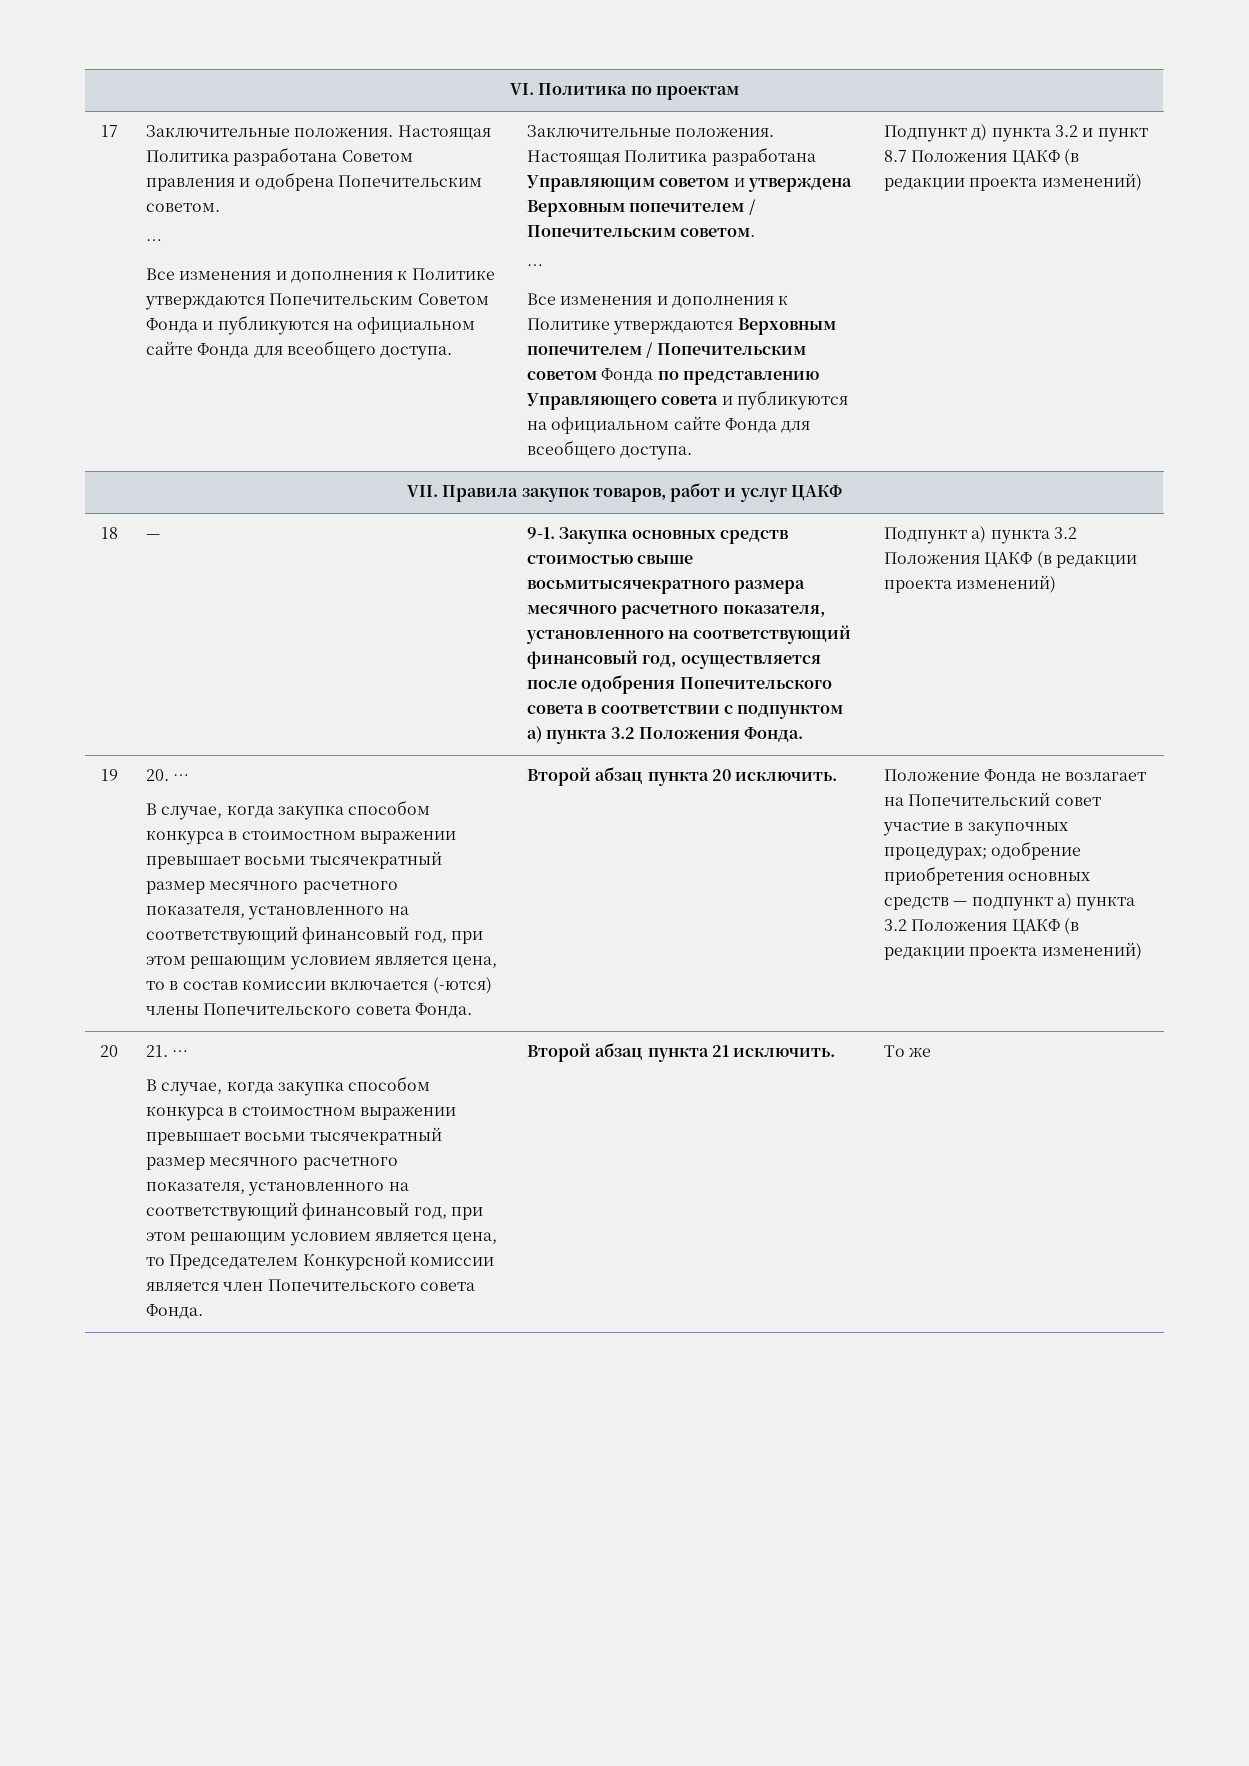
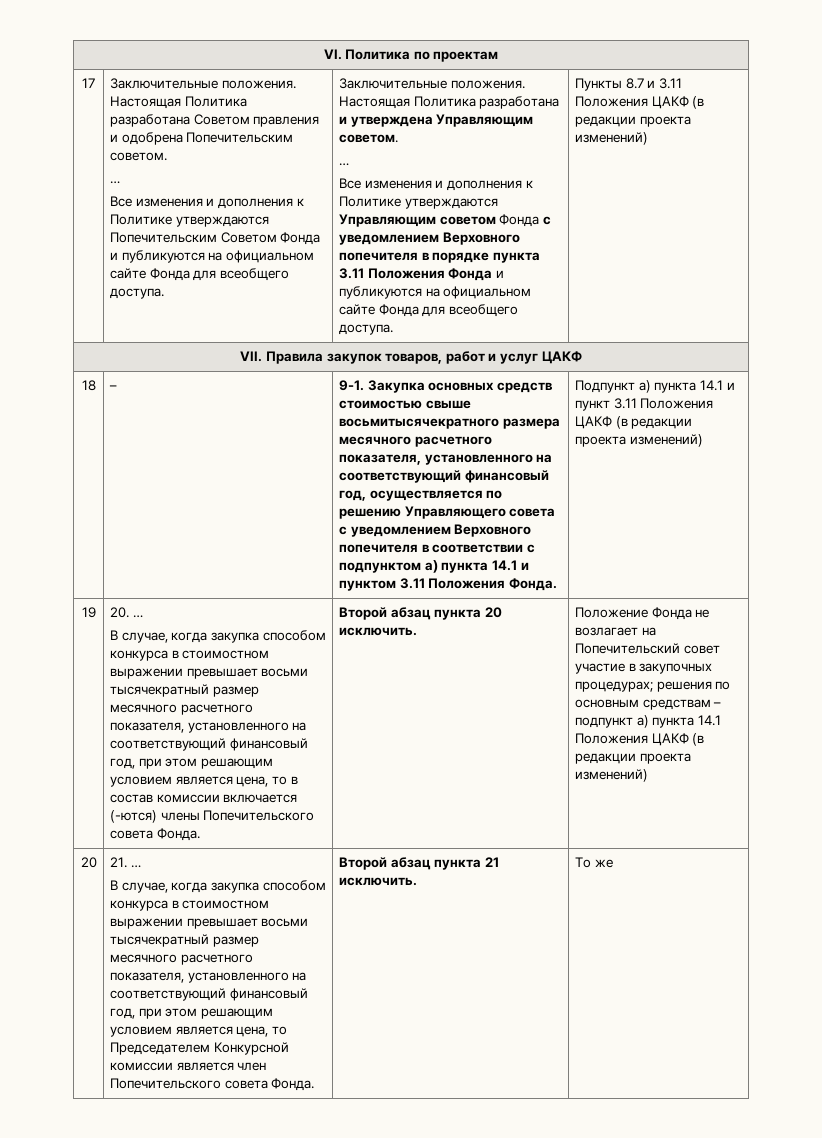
- Настоящая Политика разработана Управляющим советом и утверждена Верховным попечителем / Попечительским советом.
+ Настоящая Политика разработана и утверждена Управляющим советом.
  …
- Все изменения и дополнения к Политике утверждаются Верховным попечителем / Попечительским советом Фонда по представлению Управляющего совета и публикуются на официальном сайте Фонда для всеобщего доступа. | Подпункт д) пункта 3.2 и пункт 8.7 Положения ЦАКФ (в редакции проекта изменений)
+ Все изменения и дополнения к Политике утверждаются Управляющим советом Фонда с уведомлением Верховного попечителя в порядке пункта 3.11 Положения Фонда и публикуются на официальном сайте Фонда для всеобщего доступа. | Пункты 8.7 и 3.11 Положения ЦАКФ (в редакции проекта изменений)
- 18 | —
+ 18 | –
- Закупка основных средств стоимостью свыше восьмитысячекратного размера месячного расчетного показателя, установленного на соответствующий финансовый год, осуществляется после одобрения Попечительского совета в соответствии с подпунктом а) пункта 3.2 Положения Фонда.
+ Закупка основных средств стоимостью свыше восьмитысячекратного размера месячного расчетного показателя, установленного на соответствующий финансовый год, осуществляется по решению Управляющего совета с уведомлением Верховного попечителя в соответствии с подпунктом а) пункта 14.1 и пунктом 3.11 Положения Фонда.
- Подпункт а) пункта 3.2 Положения ЦАКФ (в редакции проекта изменений)
+ Подпункт а) пункта 14.1 и пункт 3.11 Положения ЦАКФ (в редакции проекта изменений)
- Положение Фонда не возлагает на Попечительский совет участие в закупочных процедурах; одобрение приобретения основных средств — подпункт а) пункта 3.2 Положения ЦАКФ (в редакции проекта изменений)
+ Положение Фонда не возлагает на Попечительский совет участие в закупочных процедурах; решения по основным средствам – подпункт а) пункта 14.1 Положения ЦАКФ (в редакции проекта изменений)

